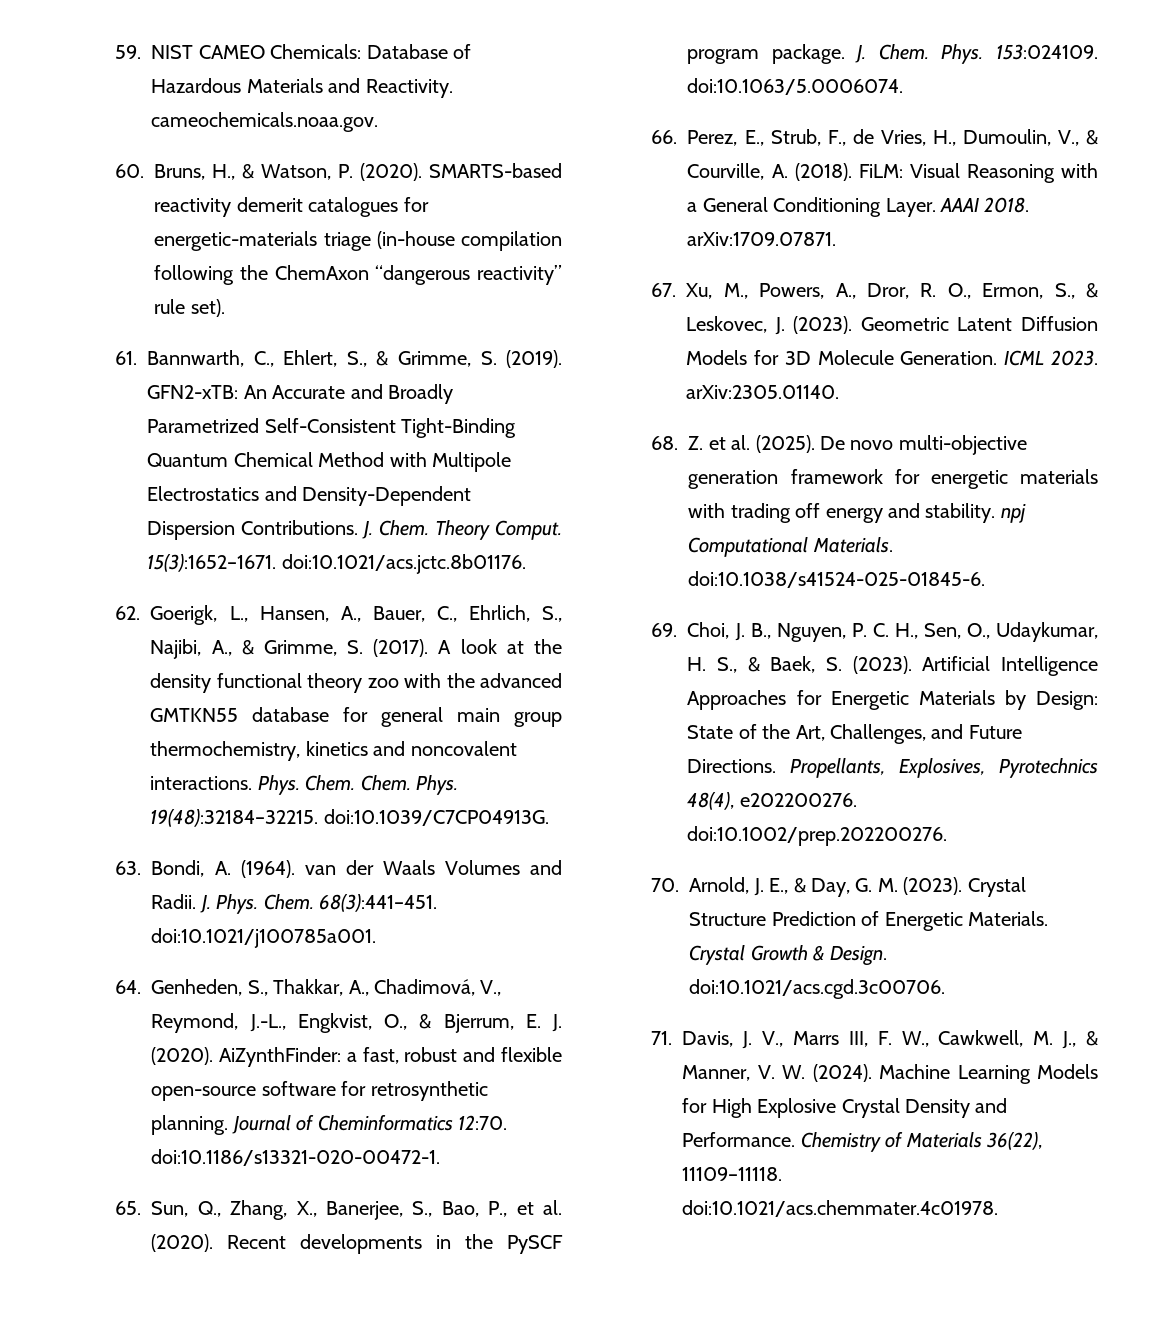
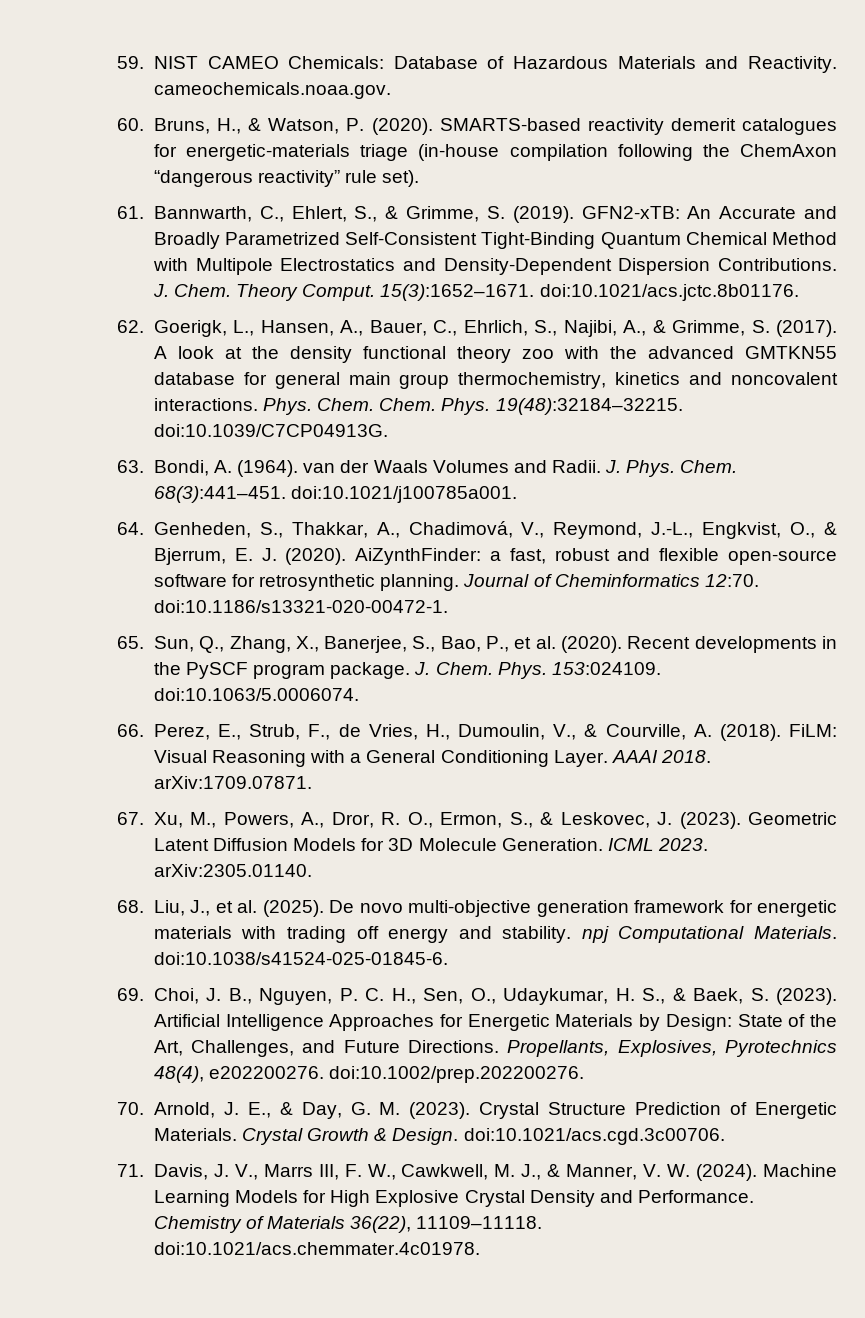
- 68. Z. et al. (2025).
+ 68. Liu, J., et al. (2025).

